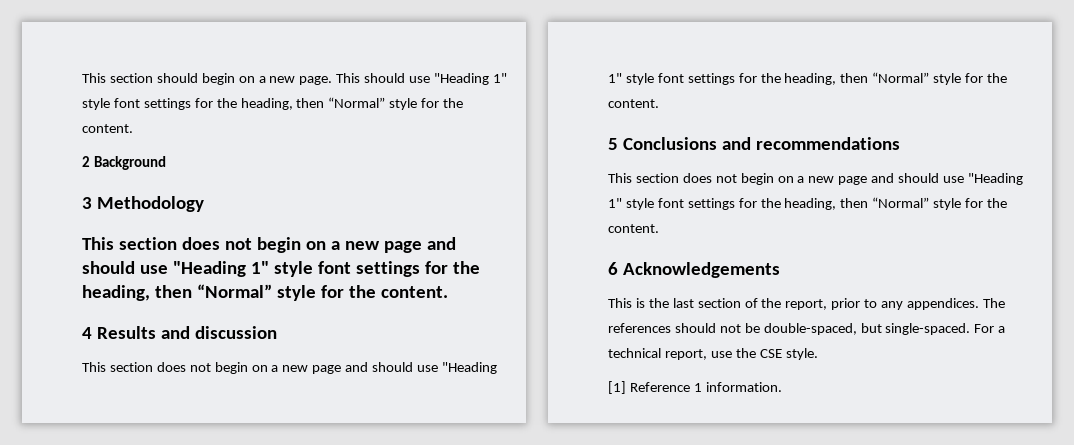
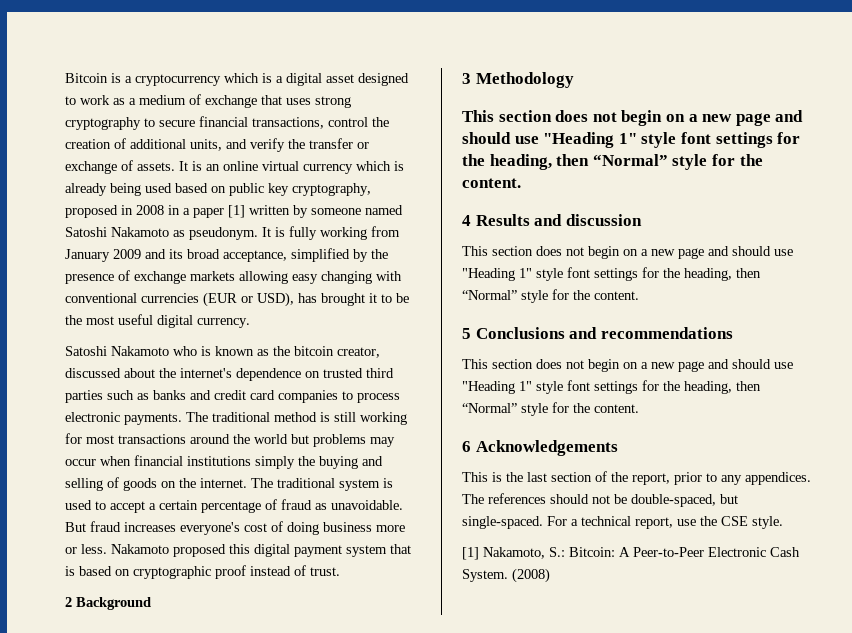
- This section should begin on a new page. This should use "Heading 1" style font settings for the heading, then “Normal” style for the content.
+ Bitcoin is a cryptocurrency which is a digital asset designed to work as a medium of exchange that uses strong cryptography to secure financial transactions, control the creation of additional units, and verify the transfer or exchange of assets. It is an online virtual currency which is already being used based on public key cryptography, proposed in 2008 in a paper [1] written by someone named Satoshi Nakamoto as pseudonym. It is fully working from January 2009 and its broad acceptance, simplified by the presence of exchange markets allowing easy changing with conventional currencies (EUR or USD), has brought it to be the most useful digital currency.
+ Satoshi Nakamoto who is known as the bitcoin creator, discussed about the internet's dependence on trusted third parties such as banks and credit card companies to process electronic payments. The traditional method is still working for most transactions around the world but problems may occur when financial institutions simply the buying and selling of goods on the internet. The traditional system is used to accept a certain percentage of fraud as unavoidable. But fraud increases everyone's cost of doing business more or less. Nakamoto proposed this digital payment system that is based on cryptographic proof instead of trust.
- [1] Reference 1 information.
+ [1] Nakamoto, S.: Bitcoin: A Peer-to-Peer Electronic Cash System. (2008)

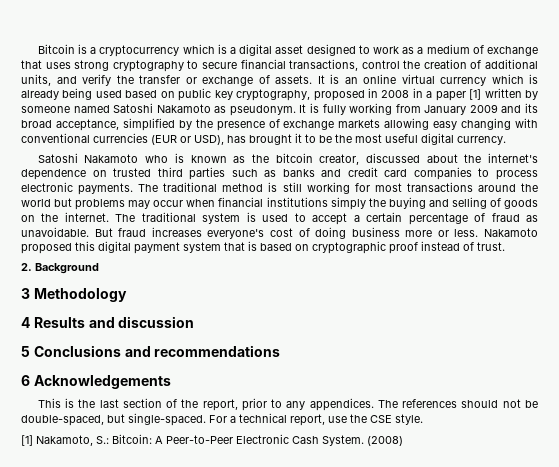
- 2 Background
+ 2. Background
  3 Methodology
- This section does not begin on a new page and should use "Heading 1" style font settings for the heading, then “Normal” style for the content.
  4 Results and discussion
- This section does not begin on a new page and should use "Heading 1" style font settings for the heading, then “Normal” style for the content.
  5 Conclusions and recommendations
- This section does not begin on a new page and should use "Heading 1" style font settings for the heading, then “Normal” style for the content.

